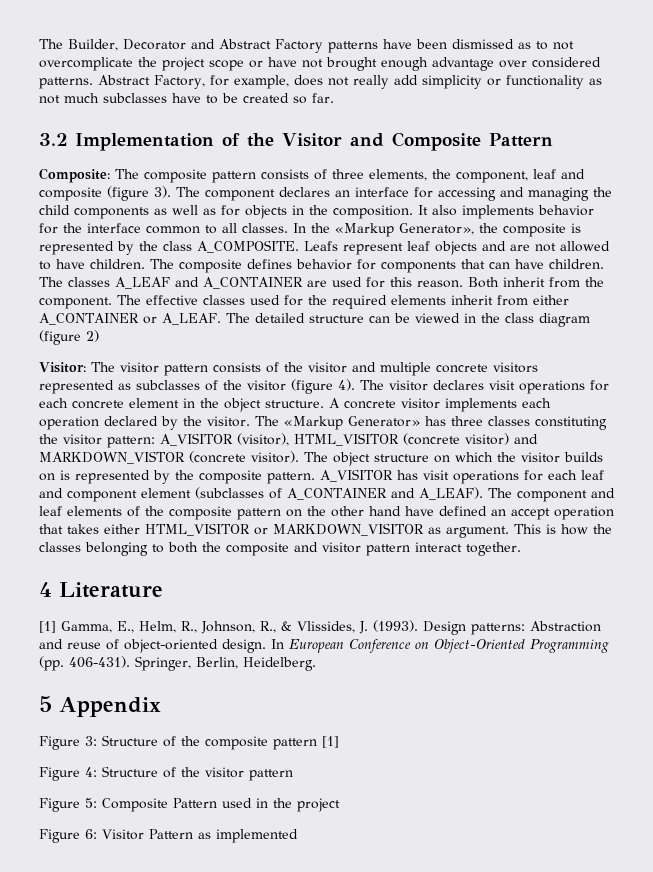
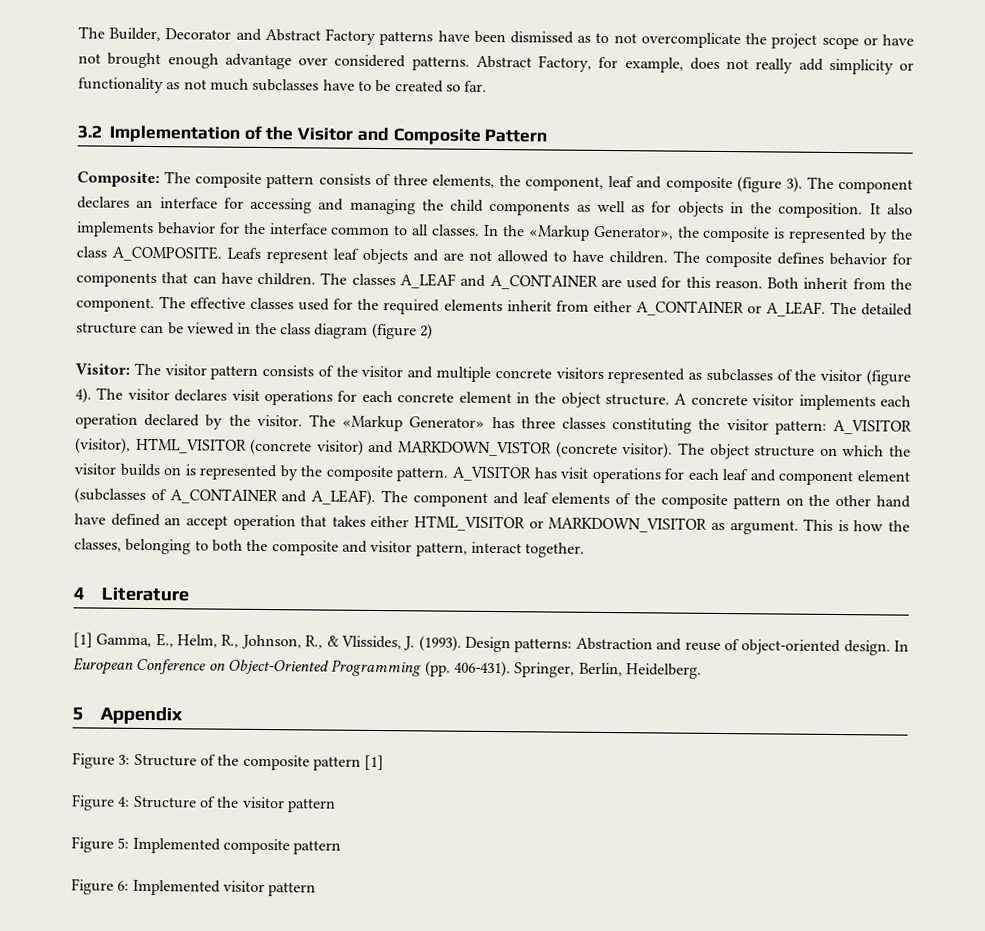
- This is how the classes belonging to both the composite and visitor pattern interact together.
+ This is how the classes, belonging to both the composite and visitor pattern, interact together.
- Figure 5: Composite Pattern used in the project
- Figure 6: Visitor Pattern as implemented
+ Figure 5: Implemented composite pattern
+ Figure 6: Implemented visitor pattern

